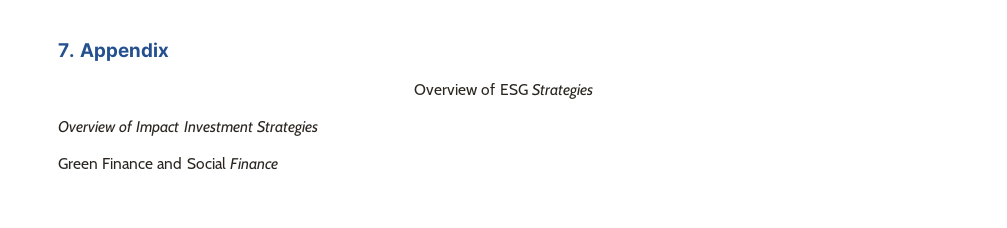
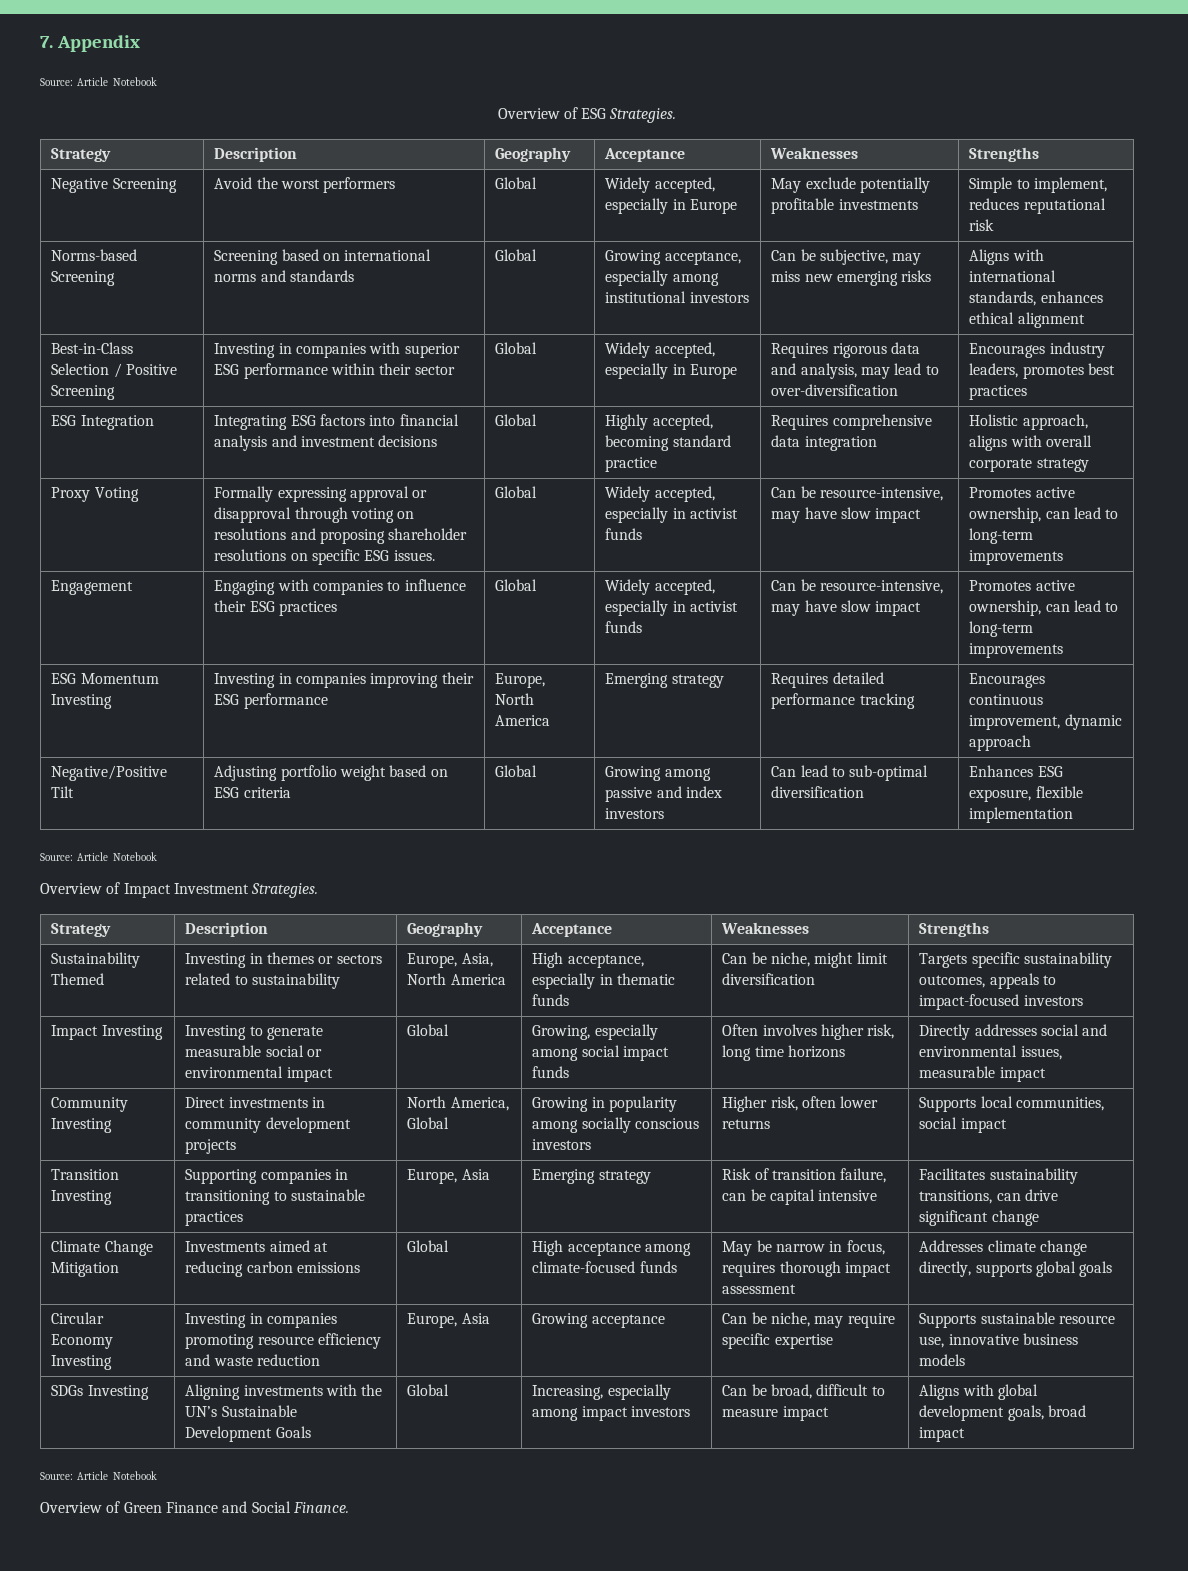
  7. Appendix
+ Source: Article Notebook
- Overview of ESG Strategies
- Overview of Impact Investment Strategies
- Green Finance and Social Finance
+ Overview of ESG Strategies.
+ Strategy | Description | Geography | Acceptance | Weaknesses | Strengths
+ Negative Screening | Avoid the worst performers | Global | Widely accepted, especially in Europe | May exclude potentially profitable investments | Simple to implement, reduces reputational risk
+ Norms-based Screening | Screening based on international norms and standards | Global | Growing acceptance, especially among institutional investors | Can be subjective, may miss new emerging risks | Aligns with international standards, enhances ethical alignment
+ Best-in-Class Selection / Positive Screening | Investing in companies with superior ESG performance within their sector | Global | Widely accepted, especially in Europe | Requires rigorous data and analysis, may lead to over-diversification | Encourages industry leaders, promotes best practices
+ ESG Integration | Integrating ESG factors into financial analysis and investment decisions | Global | Highly accepted, becoming standard practice | Requires comprehensive data integration | Holistic approach, aligns with overall corporate strategy
+ Proxy Voting | Formally expressing approval or disapproval through voting on resolutions and proposing shareholder resolutions on specific ESG issues. | Global | Widely accepted, especially in activist funds | Can be resource-intensive, may have slow impact | Promotes active ownership, can lead to long-term improvements
+ Engagement | Engaging with companies to influence their ESG practices | Global | Widely accepted, especially in activist funds | Can be resource-intensive, may have slow impact | Promotes active ownership, can lead to long-term improvements
+ ESG Momentum Investing | Investing in companies improving their ESG performance | Europe, North America | Emerging strategy | Requires detailed performance tracking | Encourages continuous improvement, dynamic approach
+ Negative/Positive Tilt | Adjusting portfolio weight based on ESG criteria | Global | Growing among passive and index investors | Can lead to sub-optimal diversification | Enhances ESG exposure, flexible implementation
+ Source: Article Notebook
+ Overview of Impact Investment Strategies.
+ Strategy | Description | Geography | Acceptance | Weaknesses | Strengths
+ Sustainability Themed | Investing in themes or sectors related to sustainability | Europe, Asia, North America | High acceptance, especially in thematic funds | Can be niche, might limit diversification | Targets specific sustainability outcomes, appeals to impact-focused investors
+ Impact Investing | Investing to generate measurable social or environmental impact | Global | Growing, especially among social impact funds | Often involves higher risk, long time horizons | Directly addresses social and environmental issues, measurable impact
+ Community Investing | Direct investments in community development projects | North America, Global | Growing in popularity among socially conscious investors | Higher risk, often lower returns | Supports local communities, social impact
+ Transition Investing | Supporting companies in transitioning to sustainable practices | Europe, Asia | Emerging strategy | Risk of transition failure, can be capital intensive | Facilitates sustainability transitions, can drive significant change
+ Climate Change Mitigation | Investments aimed at reducing carbon emissions | Global | High acceptance among climate-focused funds | May be narrow in focus, requires thorough impact assessment | Addresses climate change directly, supports global goals
+ Circular Economy Investing | Investing in companies promoting resource efficiency and waste reduction | Europe, Asia | Growing acceptance | Can be niche, may require specific expertise | Supports sustainable resource use, innovative business models
+ SDGs Investing | Aligning investments with the UN’s Sustainable Development Goals | Global | Increasing, especially among impact investors | Can be broad, difficult to measure impact | Aligns with global development goals, broad impact
+ Source: Article Notebook
+ Overview of Green Finance and Social Finance.

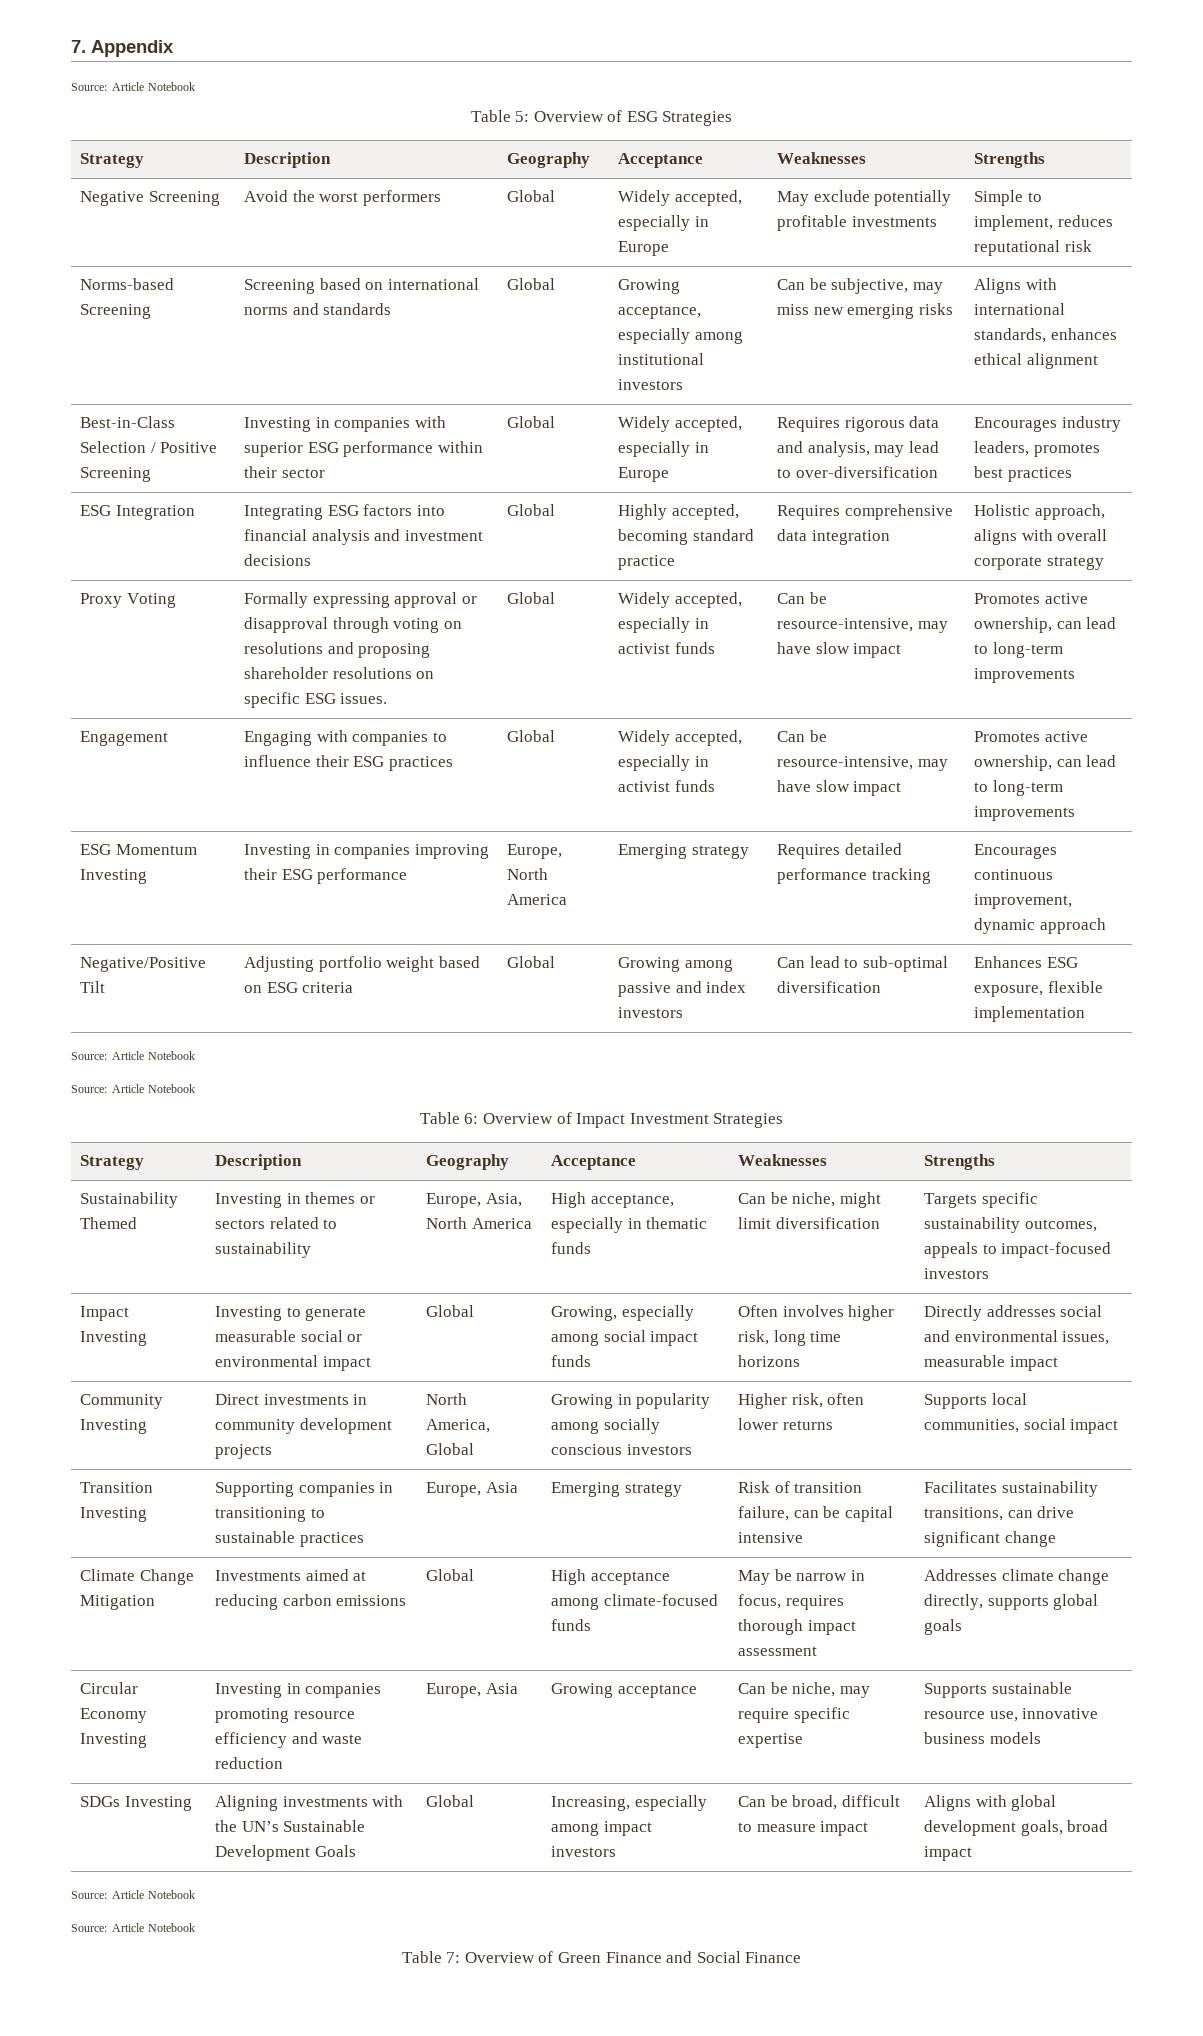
- Overview of ESG Strategies.
+ Table 5: Overview of ESG Strategies
  Negative/Positive Tilt | Adjusting portfolio weight based on ESG criteria | Global | Growing among passive and index investors | Can lead to sub-optimal diversification | Enhances ESG exposure, flexible implementation
  Source: Article Notebook
- Overview of Impact Investment Strategies.
+ Source: Article Notebook
+ Table 6: Overview of Impact Investment Strategies
  SDGs Investing | Aligning investments with the UN’s Sustainable Development Goals | Global | Increasing, especially among impact investors | Can be broad, difficult to measure impact | Aligns with global development goals, broad impact
  Source: Article Notebook
- Overview of Green Finance and Social Finance.
+ Source: Article Notebook
+ Table 7: Overview of Green Finance and Social Finance

